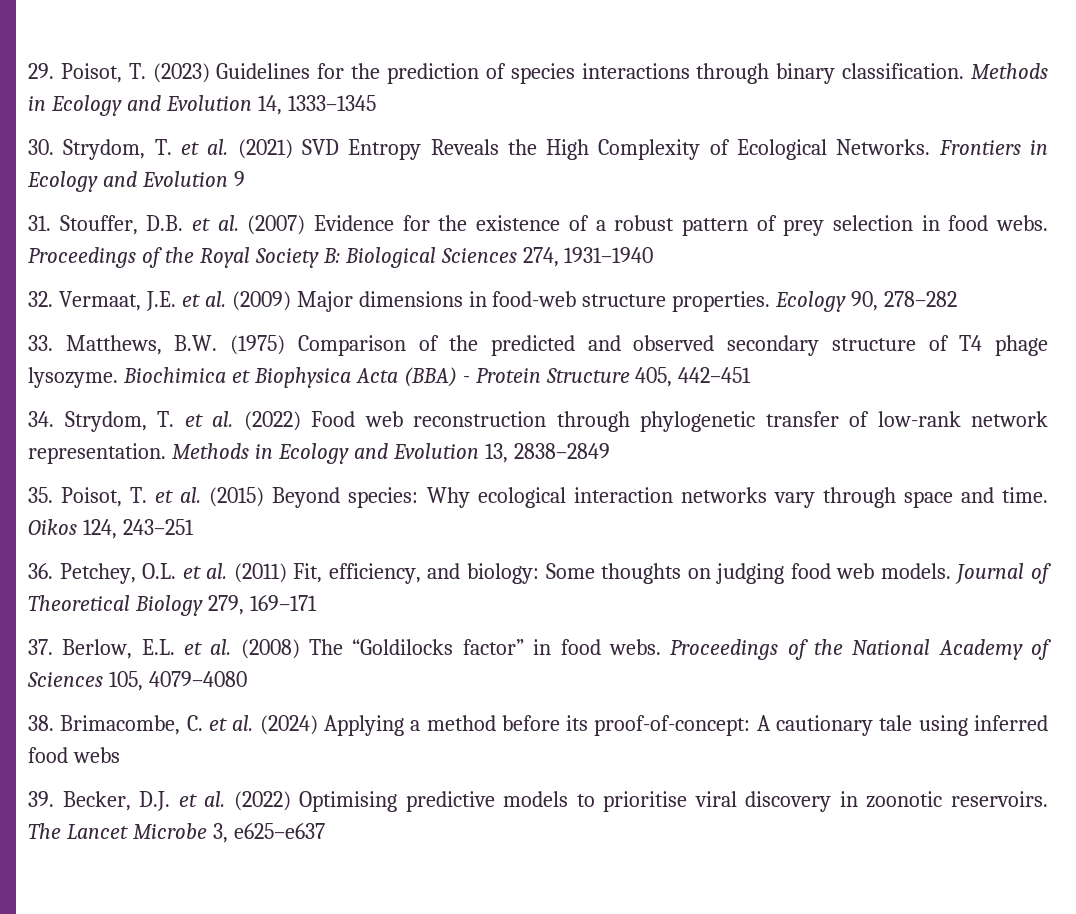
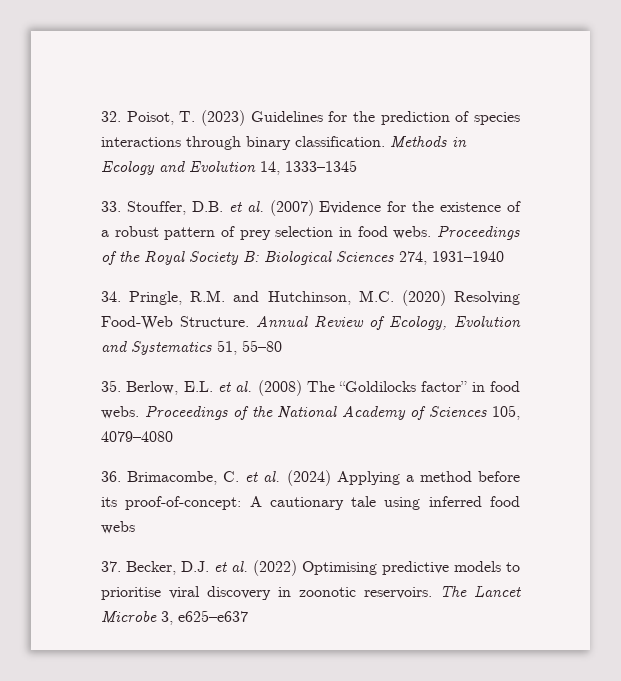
- 29. Poisot, T. (2023) Guidelines for the prediction of species interactions through binary classification.
+ 32. Poisot, T. (2023) Guidelines for the prediction of species interactions through binary classification.
- 30. Strydom, T. et al. (2021) SVD Entropy Reveals the High Complexity of Ecological Networks. Frontiers in Ecology and Evolution 9
- 31. Stouffer, D.B. et al. (2007) Evidence for the existence of a robust pattern of prey selection in food webs.
+ 33. Stouffer, D.B. et al. (2007) Evidence for the existence of a robust pattern of prey selection in food webs.
- 32. Vermaat, J.E. et al. (2009) Major dimensions in food-web structure properties. Ecology 90, 278–282
- 33. Matthews, B.W. (1975) Comparison of the predicted and observed secondary structure of T4 phage lysozyme. Biochimica et Biophysica Acta (BBA) - Protein Structure 405, 442–451
- 34. Strydom, T. et al. (2022) Food web reconstruction through phylogenetic transfer of low-rank network representation. Methods in Ecology and Evolution 13, 2838–2849
- 35. Poisot, T. et al. (2015) Beyond species: Why ecological interaction networks vary through space and time. Oikos 124, 243–251
- 36. Petchey, O.L. et al. (2011) Fit, efficiency, and biology: Some thoughts on judging food web models. Journal of Theoretical Biology 279, 169–171
- 37. Berlow, E.L. et al. (2008) The “Goldilocks factor” in food webs.
+ 34. Pringle, R.M. and Hutchinson, M.C. (2020) Resolving Food-Web Structure. Annual Review of Ecology, Evolution and Systematics 51, 55–80
+ 35. Berlow, E.L. et al. (2008) The “Goldilocks factor” in food webs.
- 38. Brimacombe, C. et al. (2024) Applying a method before its proof-of-concept: A cautionary tale using inferred food webs
+ 36. Brimacombe, C. et al. (2024) Applying a method before its proof-of-concept: A cautionary tale using inferred food webs
- 39. Becker, D.J. et al. (2022) Optimising predictive models to prioritise viral discovery in zoonotic reservoirs.
+ 37. Becker, D.J. et al. (2022) Optimising predictive models to prioritise viral discovery in zoonotic reservoirs.

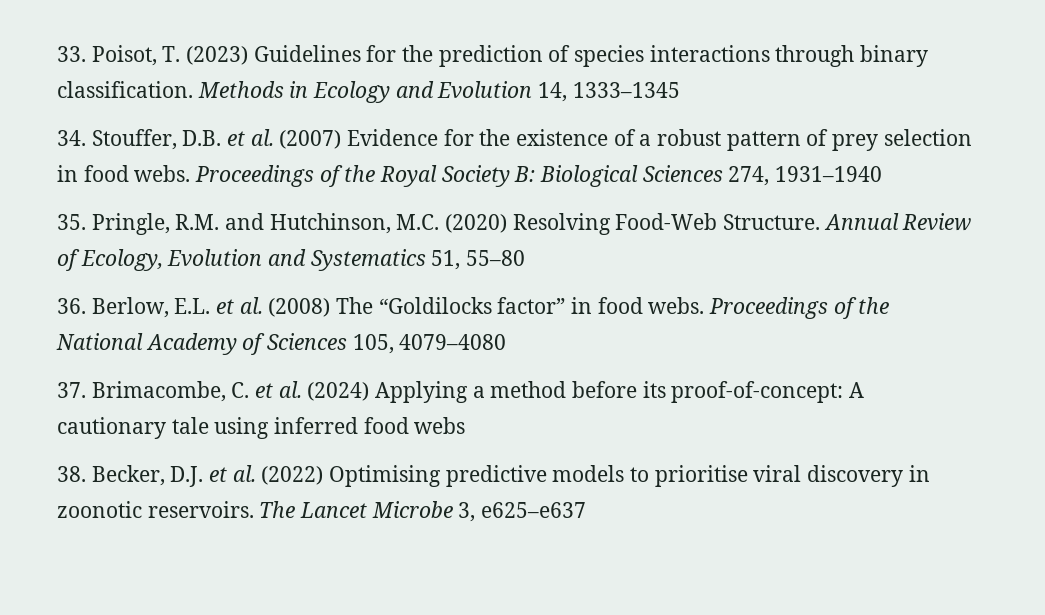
- 32. Poisot, T. (2023) Guidelines for the prediction of species interactions through binary classification.
+ 33. Poisot, T. (2023) Guidelines for the prediction of species interactions through binary classification.
- 33. Stouffer, D.B. et al. (2007) Evidence for the existence of a robust pattern of prey selection in food webs.
+ 34. Stouffer, D.B. et al. (2007) Evidence for the existence of a robust pattern of prey selection in food webs.
- 34. Pringle, R.M. and Hutchinson, M.C. (2020) Resolving Food-Web Structure.
+ 35. Pringle, R.M. and Hutchinson, M.C. (2020) Resolving Food-Web Structure.
- 35. Berlow, E.L. et al. (2008) The “Goldilocks factor” in food webs.
+ 36. Berlow, E.L. et al. (2008) The “Goldilocks factor” in food webs.
- 36. Brimacombe, C. et al. (2024) Applying a method before its proof-of-concept: A cautionary tale using inferred food webs
+ 37. Brimacombe, C. et al. (2024) Applying a method before its proof-of-concept: A cautionary tale using inferred food webs
- 37. Becker, D.J. et al. (2022) Optimising predictive models to prioritise viral discovery in zoonotic reservoirs.
+ 38. Becker, D.J. et al. (2022) Optimising predictive models to prioritise viral discovery in zoonotic reservoirs.

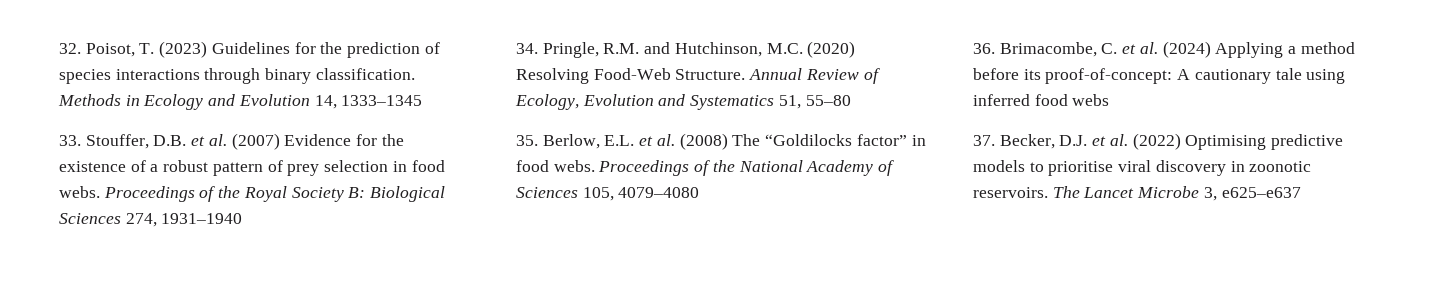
- 33. Poisot, T. (2023) Guidelines for the prediction of species interactions through binary classification.
+ 32. Poisot, T. (2023) Guidelines for the prediction of species interactions through binary classification.
- 34. Stouffer, D.B. et al. (2007) Evidence for the existence of a robust pattern of prey selection in food webs.
+ 33. Stouffer, D.B. et al. (2007) Evidence for the existence of a robust pattern of prey selection in food webs.
- 35. Pringle, R.M. and Hutchinson, M.C. (2020) Resolving Food-Web Structure.
+ 34. Pringle, R.M. and Hutchinson, M.C. (2020) Resolving Food-Web Structure.
- 36. Berlow, E.L. et al. (2008) The “Goldilocks factor” in food webs.
+ 35. Berlow, E.L. et al. (2008) The “Goldilocks factor” in food webs.
- 37. Brimacombe, C. et al. (2024) Applying a method before its proof-of-concept: A cautionary tale using inferred food webs
+ 36. Brimacombe, C. et al. (2024) Applying a method before its proof-of-concept: A cautionary tale using inferred food webs
- 38. Becker, D.J. et al. (2022) Optimising predictive models to prioritise viral discovery in zoonotic reservoirs.
+ 37. Becker, D.J. et al. (2022) Optimising predictive models to prioritise viral discovery in zoonotic reservoirs.

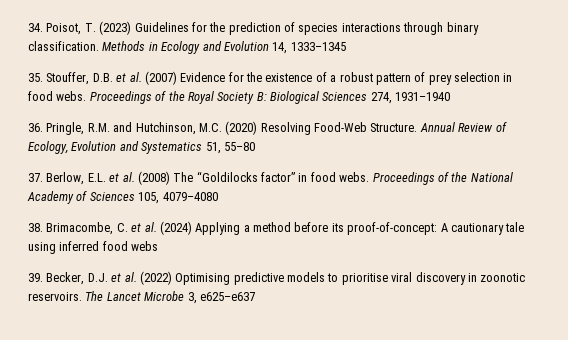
- 32. Poisot, T. (2023) Guidelines for the prediction of species interactions through binary classification.
+ 34. Poisot, T. (2023) Guidelines for the prediction of species interactions through binary classification.
- 33. Stouffer, D.B. et al. (2007) Evidence for the existence of a robust pattern of prey selection in food webs.
+ 35. Stouffer, D.B. et al. (2007) Evidence for the existence of a robust pattern of prey selection in food webs.
- 34. Pringle, R.M. and Hutchinson, M.C. (2020) Resolving Food-Web Structure.
+ 36. Pringle, R.M. and Hutchinson, M.C. (2020) Resolving Food-Web Structure.
- 35. Berlow, E.L. et al. (2008) The “Goldilocks factor” in food webs.
+ 37. Berlow, E.L. et al. (2008) The “Goldilocks factor” in food webs.
- 36. Brimacombe, C. et al. (2024) Applying a method before its proof-of-concept: A cautionary tale using inferred food webs
+ 38. Brimacombe, C. et al. (2024) Applying a method before its proof-of-concept: A cautionary tale using inferred food webs
- 37. Becker, D.J. et al. (2022) Optimising predictive models to prioritise viral discovery in zoonotic reservoirs.
+ 39. Becker, D.J. et al. (2022) Optimising predictive models to prioritise viral discovery in zoonotic reservoirs.

